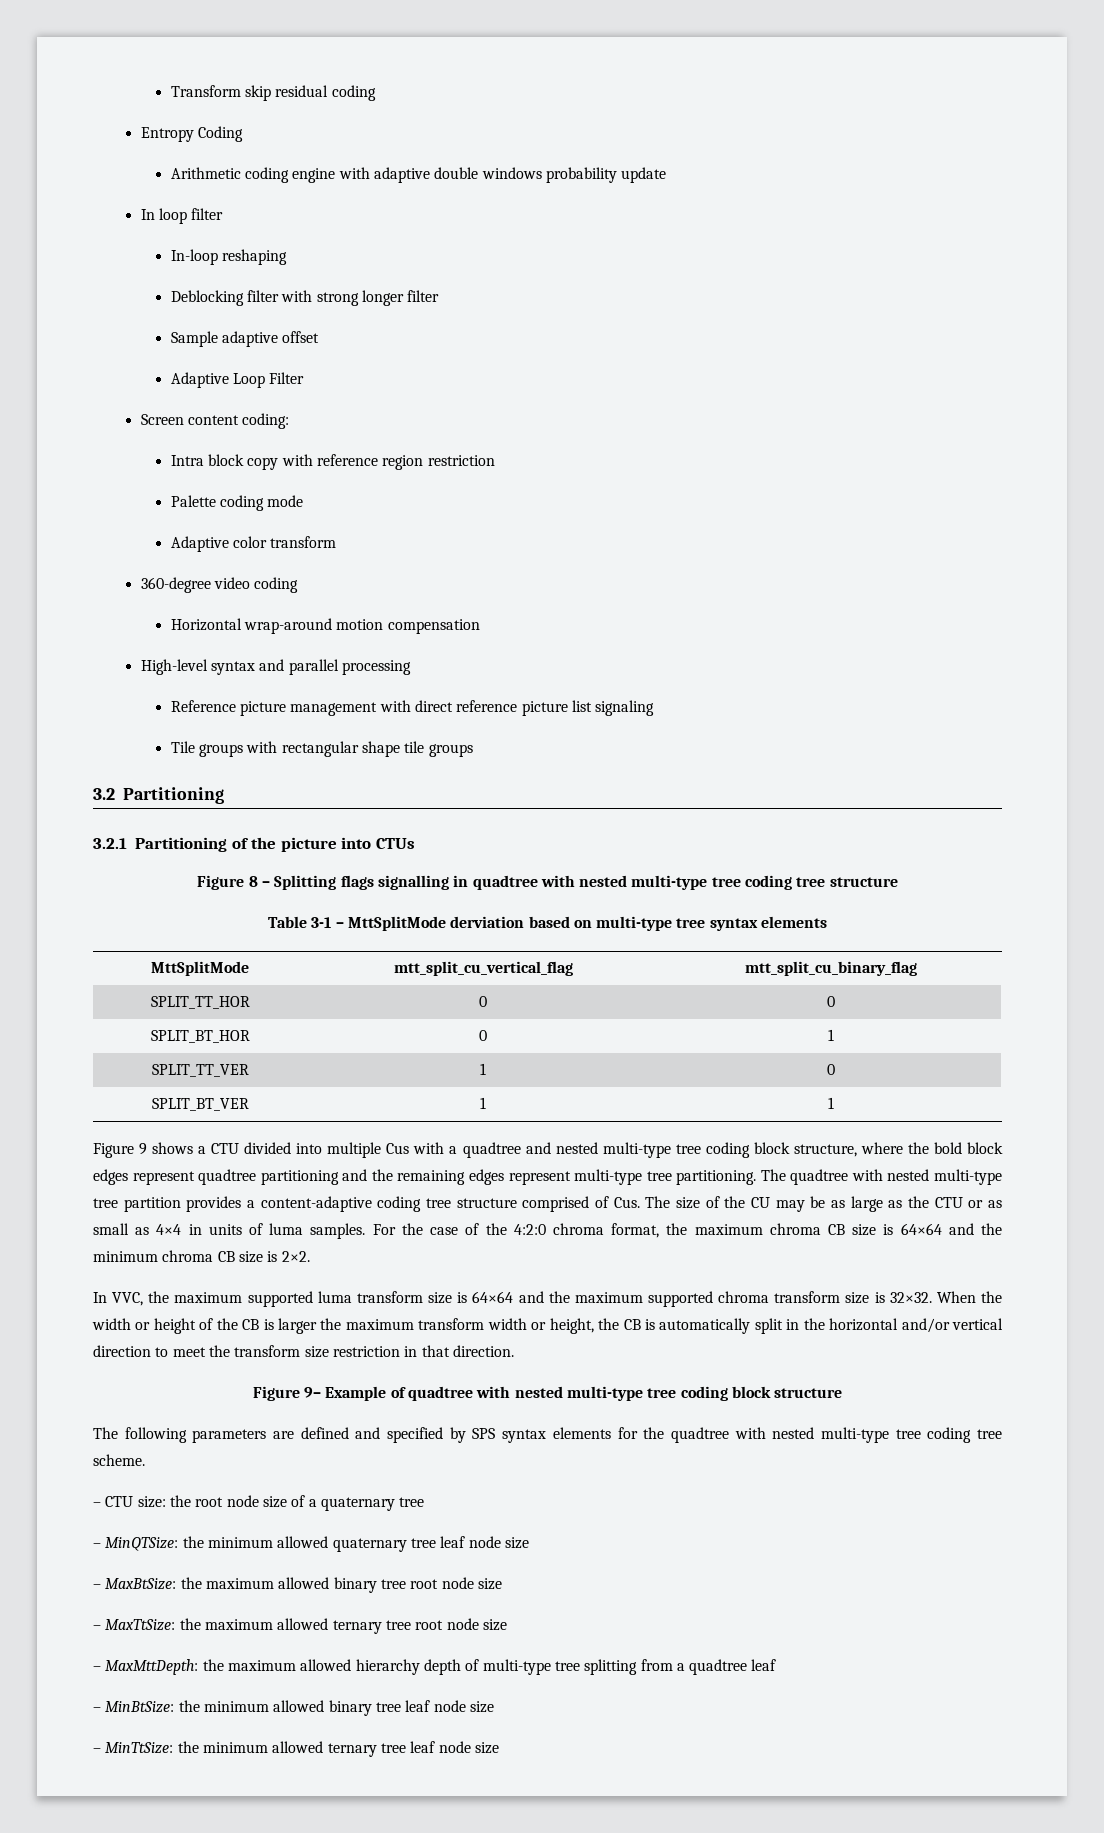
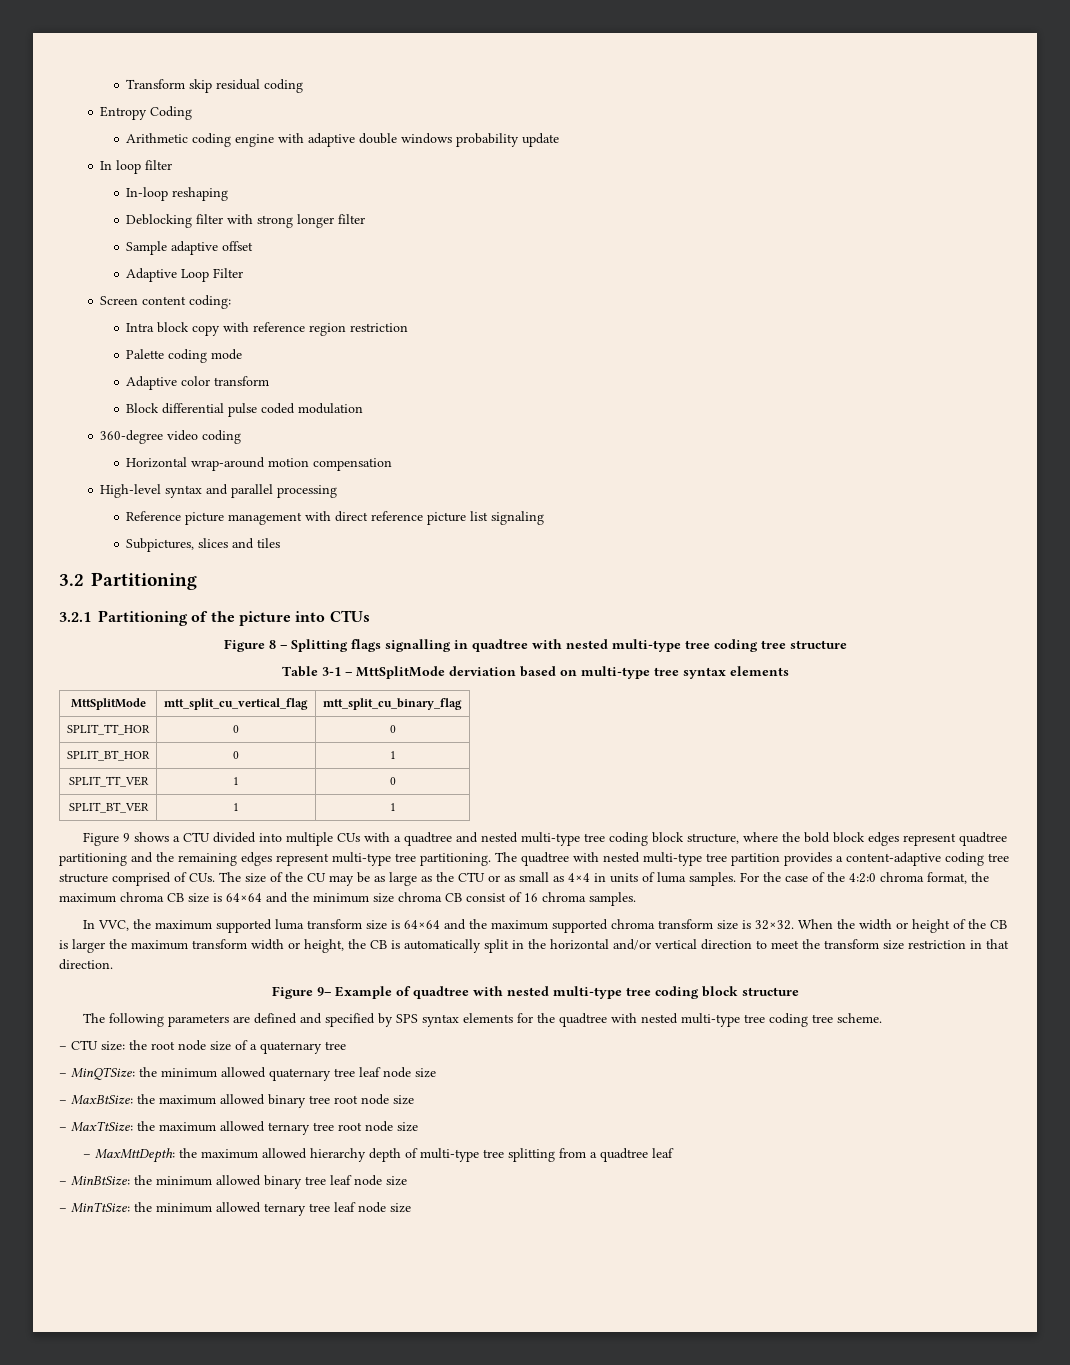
+ Block differential pulse coded modulation
- Tile groups with rectangular shape tile groups
+ Subpictures, slices and tiles
- Figure 9 shows a CTU divided into multiple Cus with a quadtree and nested multi-type tree coding block structure, where the bold block edges represent quadtree partitioning and the remaining edges represent multi-type tree partitioning.
+ Figure 9 shows a CTU divided into multiple CUs with a quadtree and nested multi-type tree coding block structure, where the bold block edges represent quadtree partitioning and the remaining edges represent multi-type tree partitioning.
- The quadtree with nested multi-type tree partition provides a content-adaptive coding tree structure comprised of Cus. The size of the CU may be as large as the CTU or as small as 4×4 in units of luma samples.
+ The quadtree with nested multi-type tree partition provides a content-adaptive coding tree structure comprised of CUs. The size of the CU may be as large as the CTU or as small as 4×4 in units of luma samples.
- For the case of the 4:2:0 chroma format, the maximum chroma CB size is 64×64 and the minimum chroma CB size is 2×2.
+ For the case of the 4:2:0 chroma format, the maximum chroma CB size is 64×64 and the minimum size chroma CB consist of 16 chroma samples.

